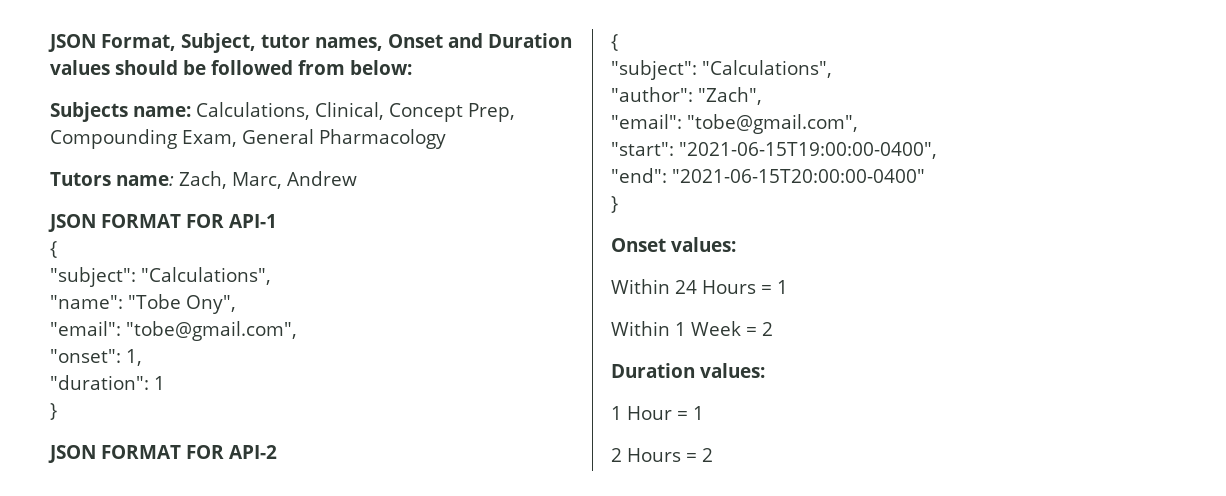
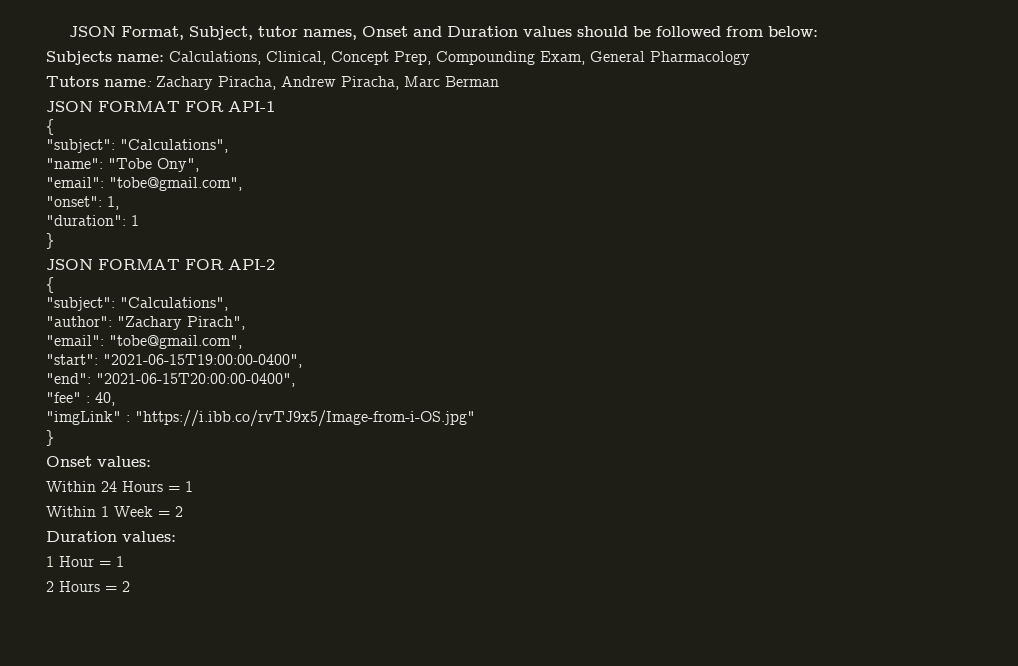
- Tutors name: Zach, Marc, Andrew
+ Tutors name: Zachary Piracha, Andrew Piracha, Marc Berman
- "author": "Zach",
+ "author": "Zachary Pirach",
- "end": "2021-06-15T20:00:00-0400"
+ "end": "2021-06-15T20:00:00-0400",
+ "fee" : 40,
+ "imgLink" : "https://i.ibb.co/rvTJ9x5/Image-from-i-OS.jpg"

